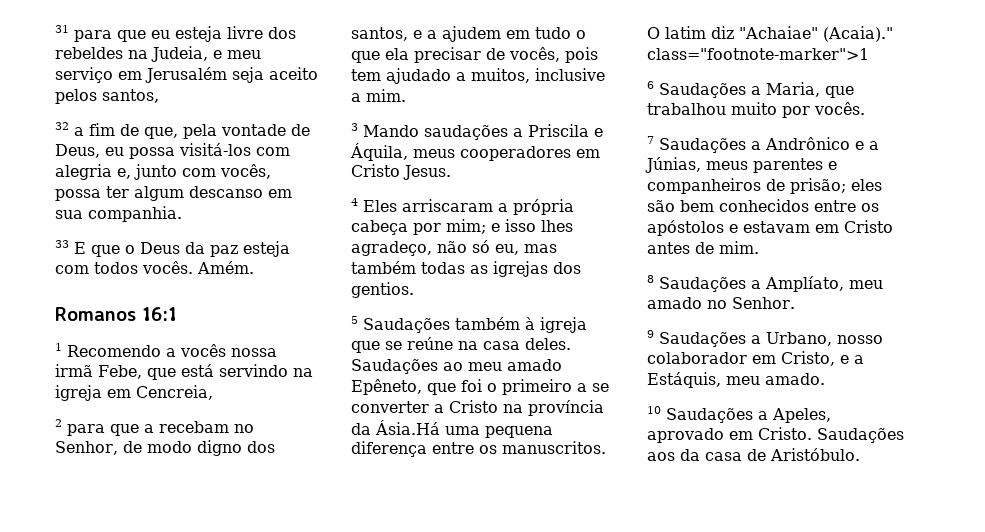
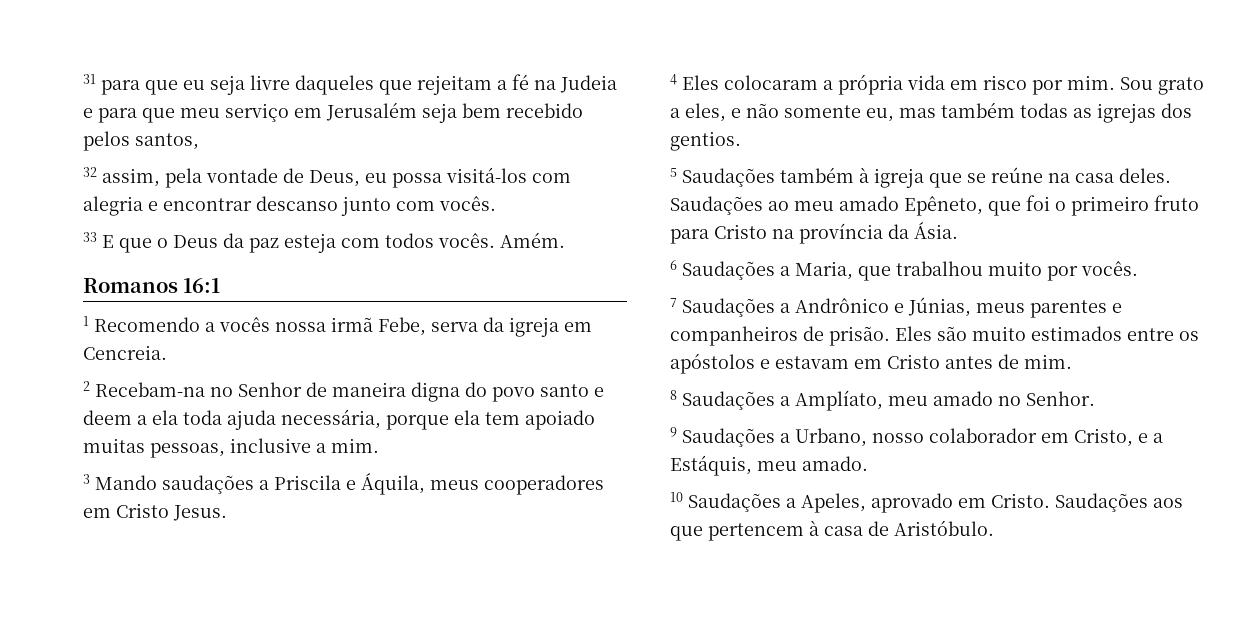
- 31 para que eu esteja livre dos rebeldes na Judeia, e meu serviço em Jerusalém seja aceito pelos santos,
+ 31 para que eu seja livre daqueles que rejeitam a fé na Judeia e para que meu serviço em Jerusalém seja bem recebido pelos santos,
- 32 a fim de que, pela vontade de Deus, eu possa visitá-los com alegria e, junto com vocês, possa ter algum descanso em sua companhia.
+ 32 assim, pela vontade de Deus, eu possa visitá-los com alegria e encontrar descanso junto com vocês.
- 1 Recomendo a vocês nossa irmã Febe, que está servindo na igreja em Cencreia,
+ 1 Recomendo a vocês nossa irmã Febe, serva da igreja em Cencreia.
- 2 para que a recebam no Senhor, de modo digno dos santos, e a ajudem em tudo o que ela precisar de vocês, pois tem ajudado a muitos, inclusive a mim.
+ 2 Recebam-na no Senhor de maneira digna do povo santo e deem a ela toda ajuda necessária, porque ela tem apoiado muitas pessoas, inclusive a mim.
- 4 Eles arriscaram a própria cabeça por mim; e isso lhes agradeço, não só eu, mas também todas as igrejas dos gentios.
+ 4 Eles colocaram a própria vida em risco por mim. Sou grato a eles, e não somente eu, mas também todas as igrejas dos gentios.
- Saudações ao meu amado Epêneto, que foi o primeiro a se converter a Cristo na província da Ásia.Há uma pequena diferença entre os manuscritos. O latim diz "Achaiae" (Acaia)." class="footnote-marker">1
+ Saudações ao meu amado Epêneto, que foi o primeiro fruto para Cristo na província da Ásia.
- 7 Saudações a Andrônico e a Júnias, meus parentes e companheiros de prisão; eles são bem conhecidos entre os apóstolos e estavam em Cristo antes de mim.
+ 7 Saudações a Andrônico e Júnias, meus parentes e companheiros de prisão. Eles são muito estimados entre os apóstolos e estavam em Cristo antes de mim.
- Saudações aos da casa de Aristóbulo.
+ Saudações aos que pertencem à casa de Aristóbulo.

